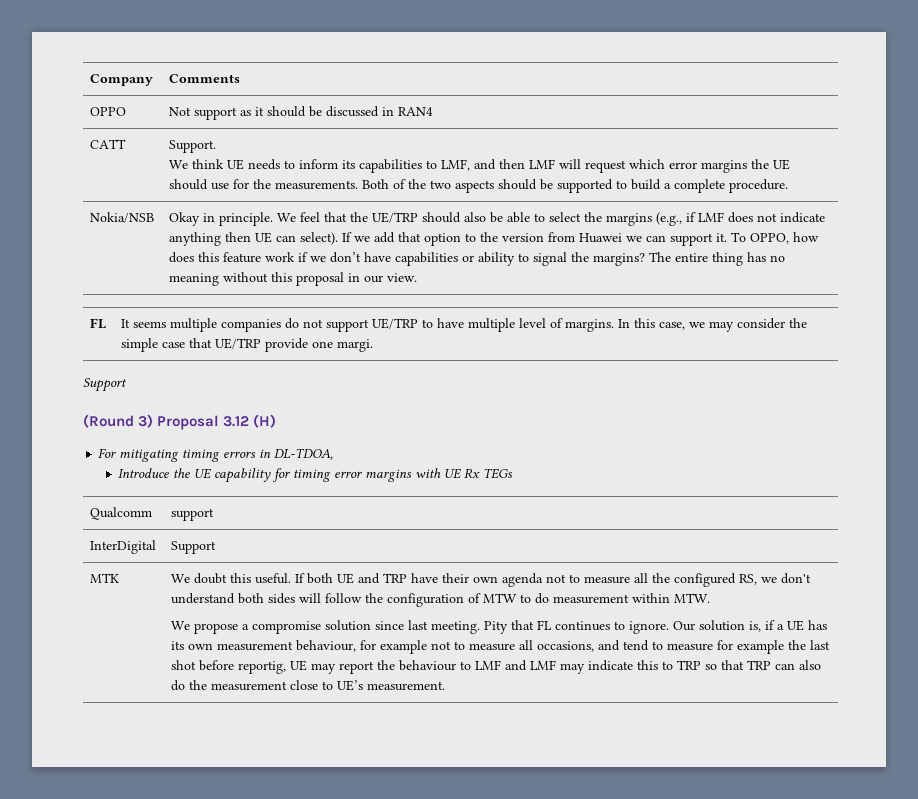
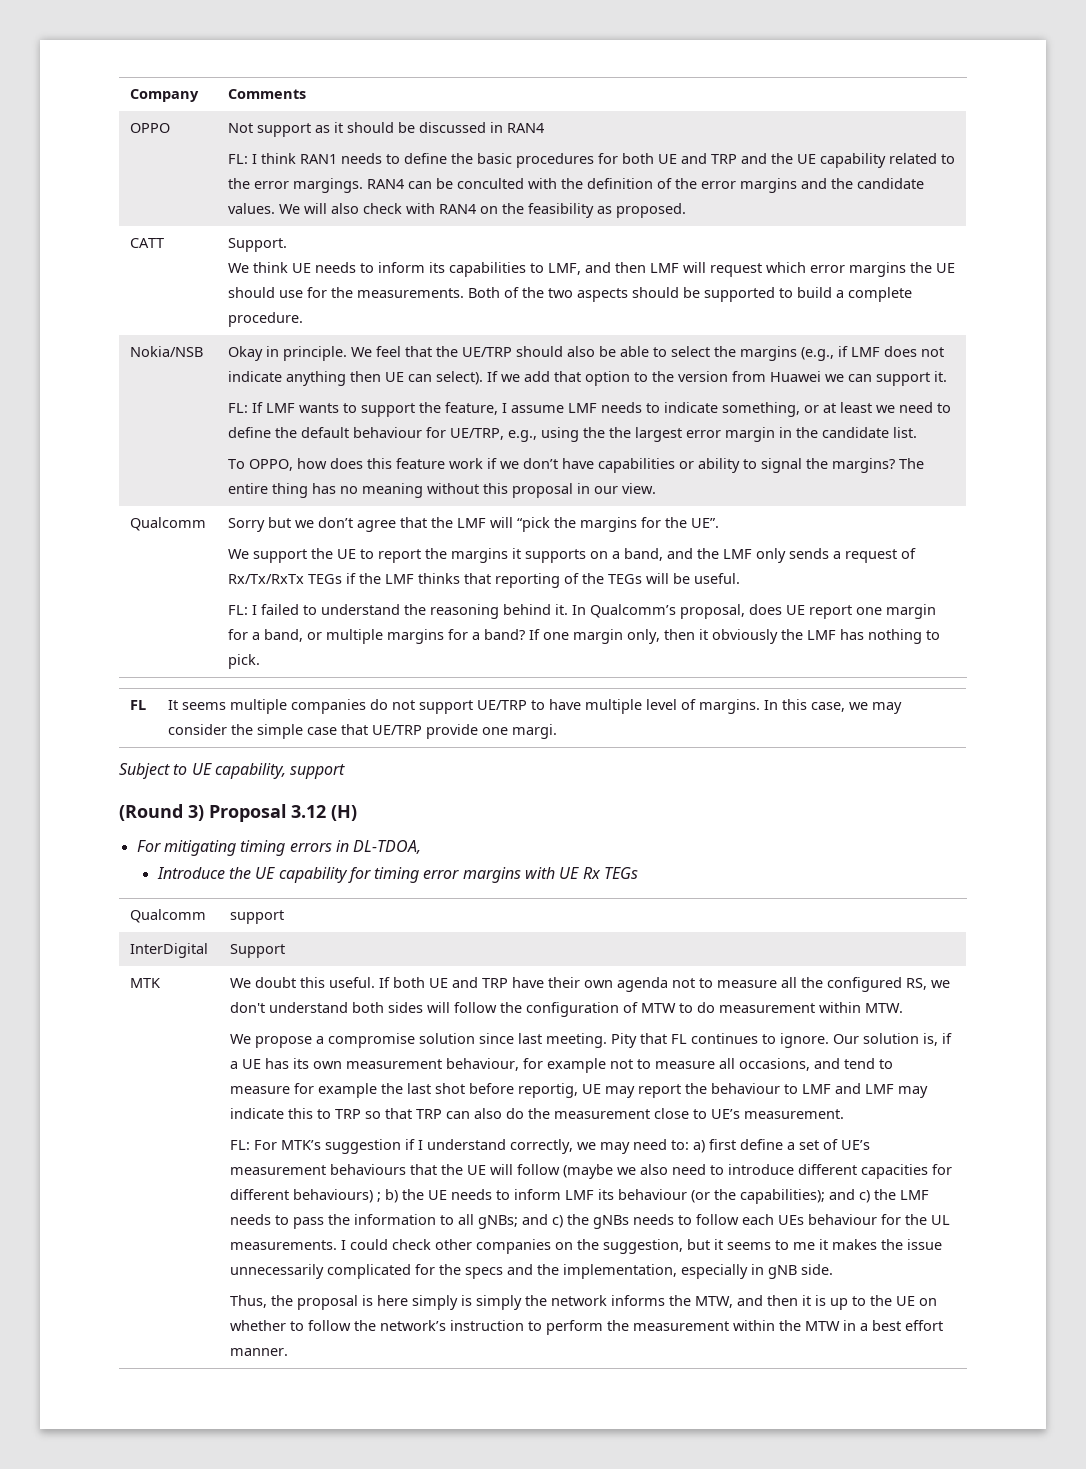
+ FL: I think RAN1 needs to define the basic procedures for both UE and TRP and the UE capability related to the error margings. RAN4 can be conculted with the definition of the error margins and the candidate values. We will also check with RAN4 on the feasibility as proposed.
- If we add that option to the version from Huawei we can support it. To OPPO, how does this feature work if we don’t have capabilities or ability to signal the margins?
+ If we add that option to the version from Huawei we can support it.
+ FL: If LMF wants to support the feature, I assume LMF needs to indicate something, or at least we need to define the default behaviour for UE/TRP, e.g., using the the largest error margin in the candidate list.
+ To OPPO, how does this feature work if we don’t have capabilities or ability to signal the margins?
+ Qualcomm | Sorry but we don’t agree that the LMF will “pick the margins for the UE”.
+ We support the UE to report the margins it supports on a band, and the LMF only sends a request of Rx/Tx/RxTx TEGs if the LMF thinks that reporting of the TEGs will be useful.
+ FL: I failed to understand the reasoning behind it. In Qualcomm’s proposal, does UE report one margin for a band, or multiple margins for a band? If one margin only, then it obviously the LMF has nothing to pick.
  FL | It seems multiple companies do not support UE/TRP to have multiple level of margins. In this case, we may consider the simple case that UE/TRP provide one margi.
- Support
+ Subject to UE capability, support
+ FL: For MTK’s suggestion if I understand correctly, we may need to: a) first define a set of UE’s measurement behaviours that the UE will follow (maybe we also need to introduce different capacities for different behaviours) ; b) the UE needs to inform LMF its behaviour (or the capabilities); and c) the LMF needs to pass the information to all gNBs; and c) the gNBs needs to follow each UEs behaviour for the UL measurements. I could check other companies on the suggestion, but it seems to me it makes the issue unnecessarily complicated for the specs and the implementation, especially in gNB side.
+ Thus, the proposal is here simply is simply the network informs the MTW, and then it is up to the UE on whether to follow the network’s instruction to perform the measurement within the MTW in a best effort manner.

